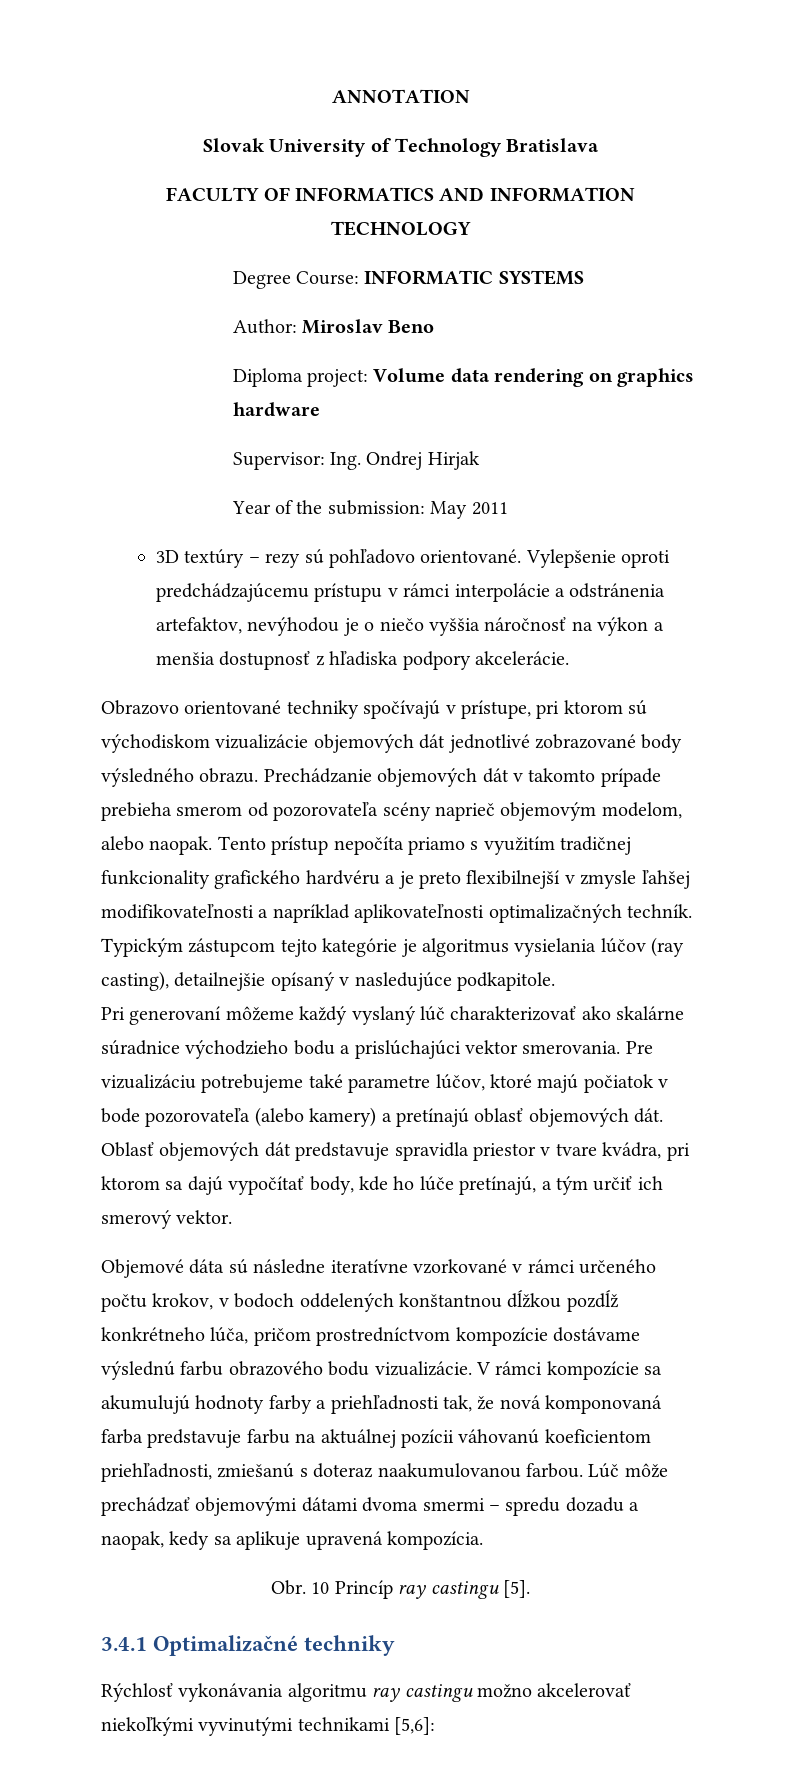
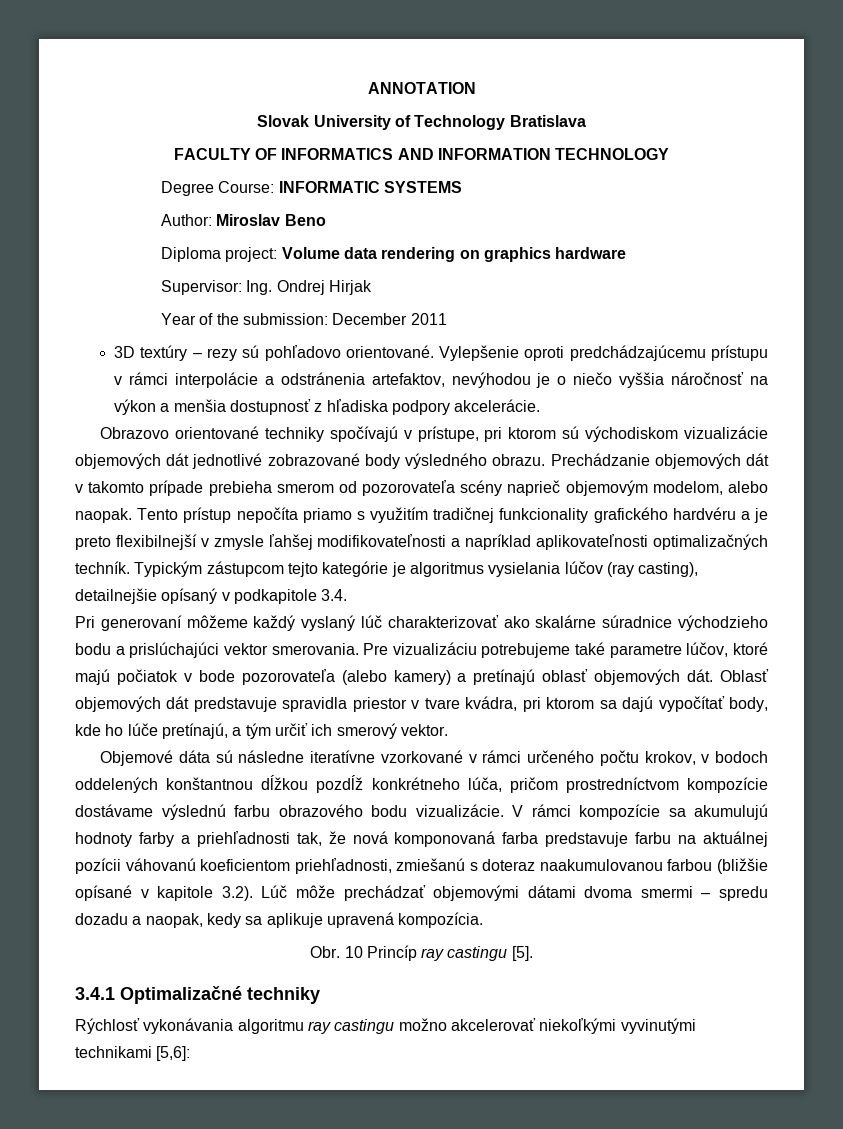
- Year of the submission: May 2011
+ Year of the submission: December 2011
- Typickým zástupcom tejto kategórie je algoritmus vysielania lúčov (ray casting), detailnejšie opísaný v nasledujúce podkapitole.
+ Typickým zástupcom tejto kategórie je algoritmus vysielania lúčov (ray casting), detailnejšie opísaný v podkapitole 3.4.
- V rámci kompozície sa akumulujú hodnoty farby a priehľadnosti tak, že nová komponovaná farba predstavuje farbu na aktuálnej pozícii váhovanú koeficientom priehľadnosti, zmiešanú s doteraz naakumulovanou farbou. Lúč môže prechádzať objemovými dátami dvoma smermi – spredu dozadu a naopak, kedy sa aplikuje upravená kompozícia.
+ V rámci kompozície sa akumulujú hodnoty farby a priehľadnosti tak, že nová komponovaná farba predstavuje farbu na aktuálnej pozícii váhovanú koeficientom priehľadnosti, zmiešanú s doteraz naakumulovanou farbou (bližšie opísané v kapitole 3.2). Lúč môže prechádzať objemovými dátami dvoma smermi – spredu dozadu a naopak, kedy sa aplikuje upravená kompozícia.

